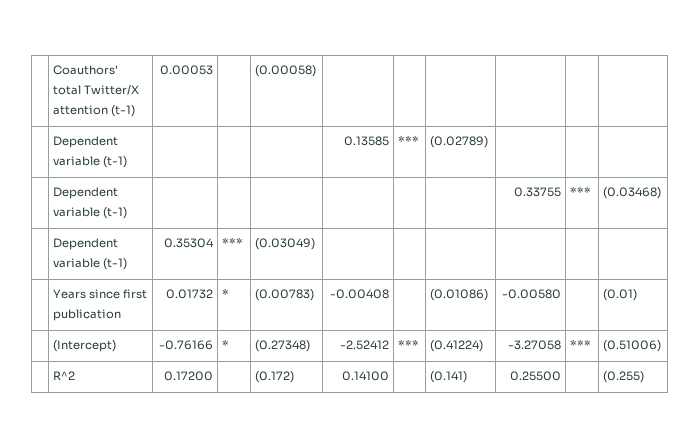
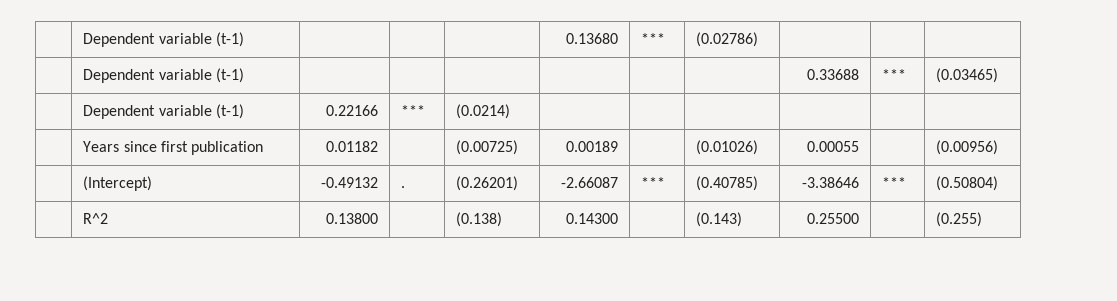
- | Coauthors' total Twitter/X attention (t-1) | 0.00053 | | (0.00058) | | | | | |
- | Dependent variable (t-1) | | | | 0.13585 | *** | (0.02789) | | |
+ | Dependent variable (t-1) | | | | 0.13680 | *** | (0.02786) | | |
- | Dependent variable (t-1) | | | | | | | 0.33755 | *** | (0.03468)
- | Dependent variable (t-1) | 0.35304 | *** | (0.03049) | | | | | |
+ | Dependent variable (t-1) | | | | | | | 0.33688 | *** | (0.03465)
+ | Dependent variable (t-1) | 0.22166 | *** | (0.0214) | | | | | |
- | Years since first publication | 0.01732 | * | (0.00783) | -0.00408 | | (0.01086) | -0.00580 | | (0.01)
- | (Intercept) | -0.76166 | * | (0.27348) | -2.52412 | *** | (0.41224) | -3.27058 | *** | (0.51006)
+ | Years since first publication | 0.01182 | | (0.00725) | 0.00189 | | (0.01026) | 0.00055 | | (0.00956)
+ | (Intercept) | -0.49132 | . | (0.26201) | -2.66087 | *** | (0.40785) | -3.38646 | *** | (0.50804)
- | R^2 | 0.17200 | | (0.172) | 0.14100 | | (0.141) | 0.25500 | | (0.255)
+ | R^2 | 0.13800 | | (0.138) | 0.14300 | | (0.143) | 0.25500 | | (0.255)

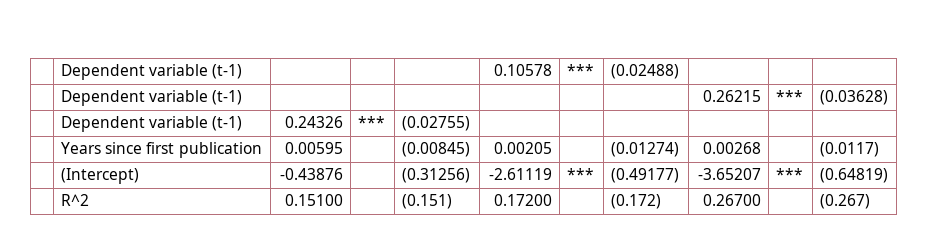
- | Dependent variable (t-1) | | | | 0.13680 | *** | (0.02786) | | |
+ | Dependent variable (t-1) | | | | 0.10578 | *** | (0.02488) | | |
- | Dependent variable (t-1) | | | | | | | 0.33688 | *** | (0.03465)
- | Dependent variable (t-1) | 0.22166 | *** | (0.0214) | | | | | |
+ | Dependent variable (t-1) | | | | | | | 0.26215 | *** | (0.03628)
+ | Dependent variable (t-1) | 0.24326 | *** | (0.02755) | | | | | |
- | Years since first publication | 0.01182 | | (0.00725) | 0.00189 | | (0.01026) | 0.00055 | | (0.00956)
- | (Intercept) | -0.49132 | . | (0.26201) | -2.66087 | *** | (0.40785) | -3.38646 | *** | (0.50804)
+ | Years since first publication | 0.00595 | | (0.00845) | 0.00205 | | (0.01274) | 0.00268 | | (0.0117)
+ | (Intercept) | -0.43876 | | (0.31256) | -2.61119 | *** | (0.49177) | -3.65207 | *** | (0.64819)
- | R^2 | 0.13800 | | (0.138) | 0.14300 | | (0.143) | 0.25500 | | (0.255)
+ | R^2 | 0.15100 | | (0.151) | 0.17200 | | (0.172) | 0.26700 | | (0.267)

